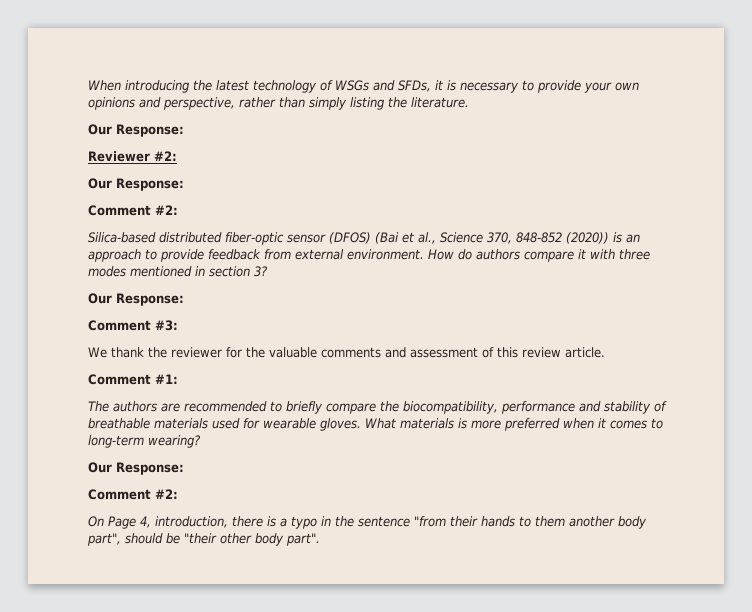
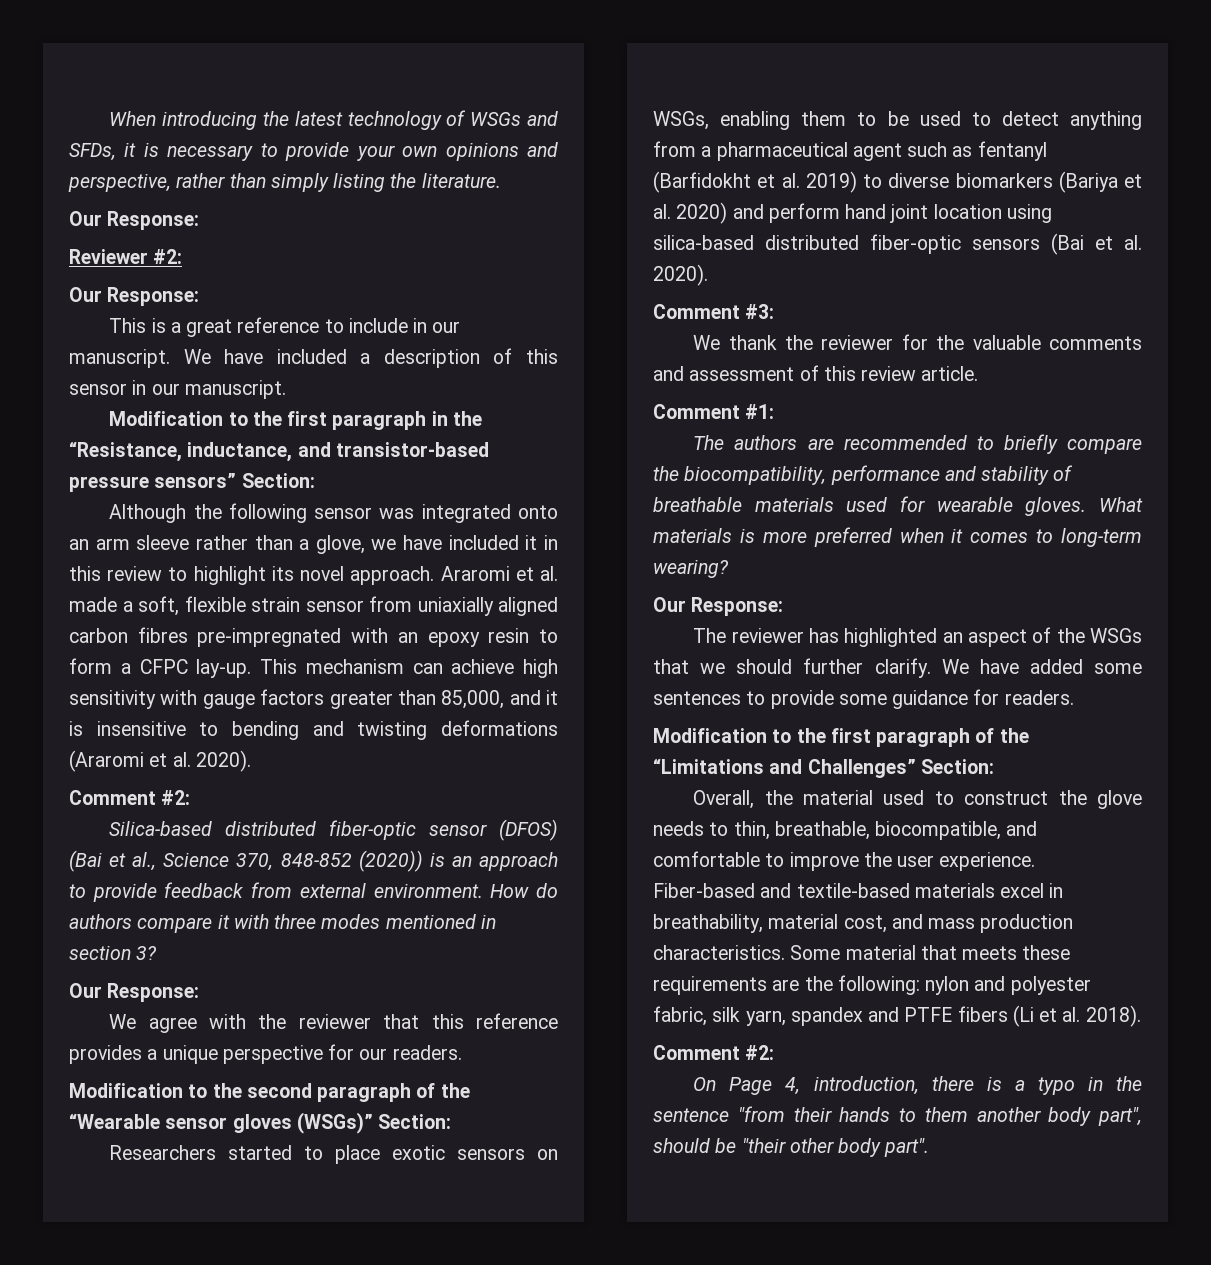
+ This is a great reference to include in our manuscript. We have included a description of this sensor in our manuscript.
+ Modification to the first paragraph in the “Resistance, inductance, and transistor-based pressure sensors” Section:
+ Although the following sensor was integrated onto an arm sleeve rather than a glove, we have included it in this review to highlight its novel approach. Araromi et al. made a soft, flexible strain sensor from uniaxially aligned carbon fibres pre-impregnated with an epoxy resin to form a CFPC lay-up. This mechanism can achieve high sensitivity with gauge factors greater than 85,000, and it is insensitive to bending and twisting deformations (Araromi et al. 2020).
+ We agree with the reviewer that this reference provides a unique perspective for our readers.
+ Modification to the second paragraph of the “Wearable sensor gloves (WSGs)” Section:
+ Researchers started to place exotic sensors on WSGs, enabling them to be used to detect anything from a pharmaceutical agent such as fentanyl (Barfidokht et al. 2019) to diverse biomarkers (Bariya et al. 2020) and perform hand joint location using silica-based distributed fiber-optic sensors (Bai et al. 2020).
+ The reviewer has highlighted an aspect of the WSGs that we should further clarify. We have added some sentences to provide some guidance for readers.
+ Modification to the first paragraph of the “Limitations and Challenges” Section:
+ Overall, the material used to construct the glove needs to thin, breathable, biocompatible, and comfortable to improve the user experience. Fiber-based and textile-based materials excel in breathability, material cost, and mass production characteristics. Some material that meets these requirements are the following: nylon and polyester fabric, silk yarn, spandex and PTFE fibers (Li et al. 2018).

